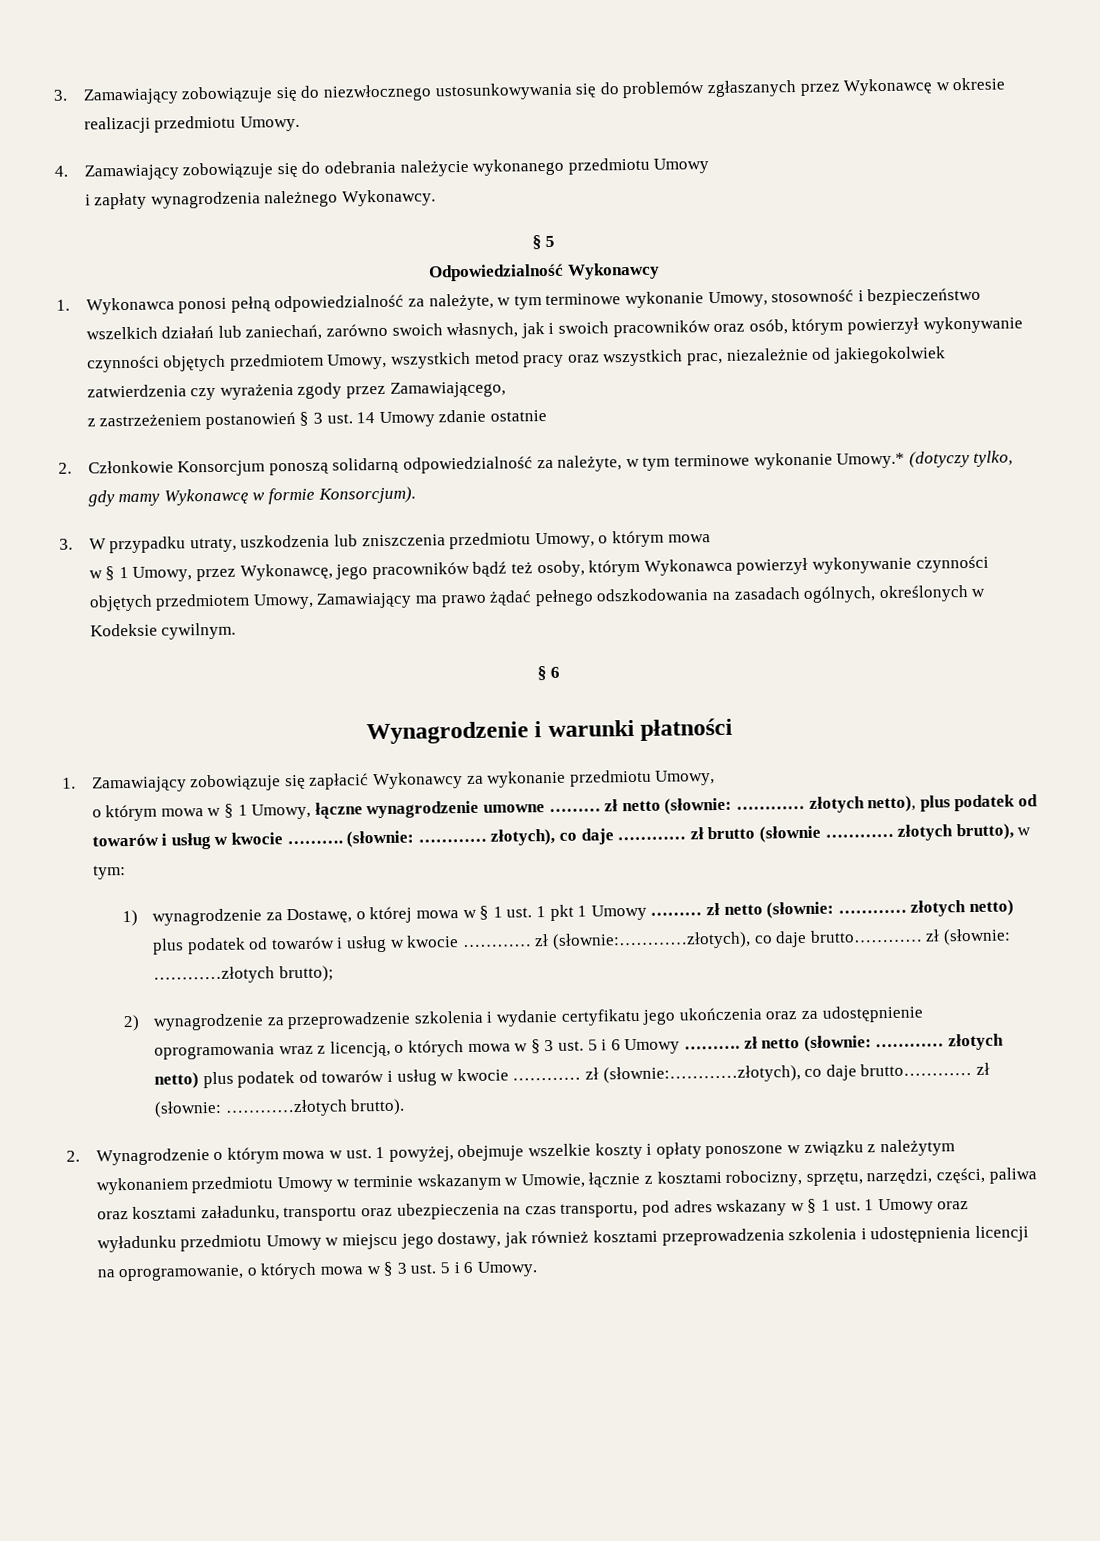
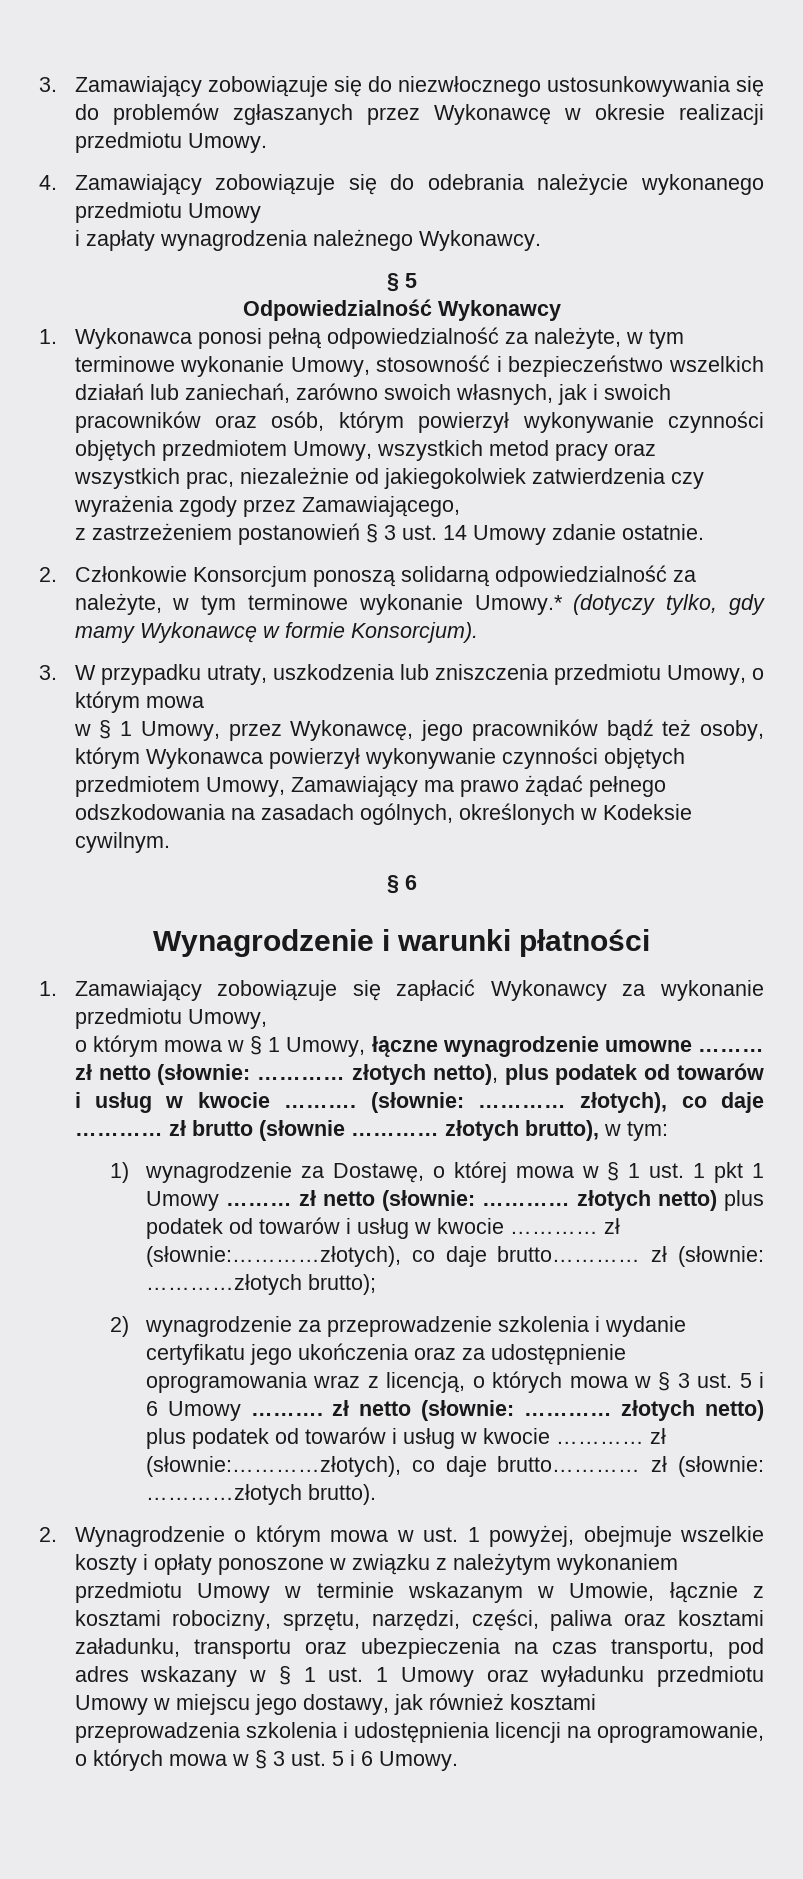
- z zastrzeżeniem postanowień § 3 ust. 14 Umowy zdanie ostatnie
+ z zastrzeżeniem postanowień § 3 ust. 14 Umowy zdanie ostatnie.

